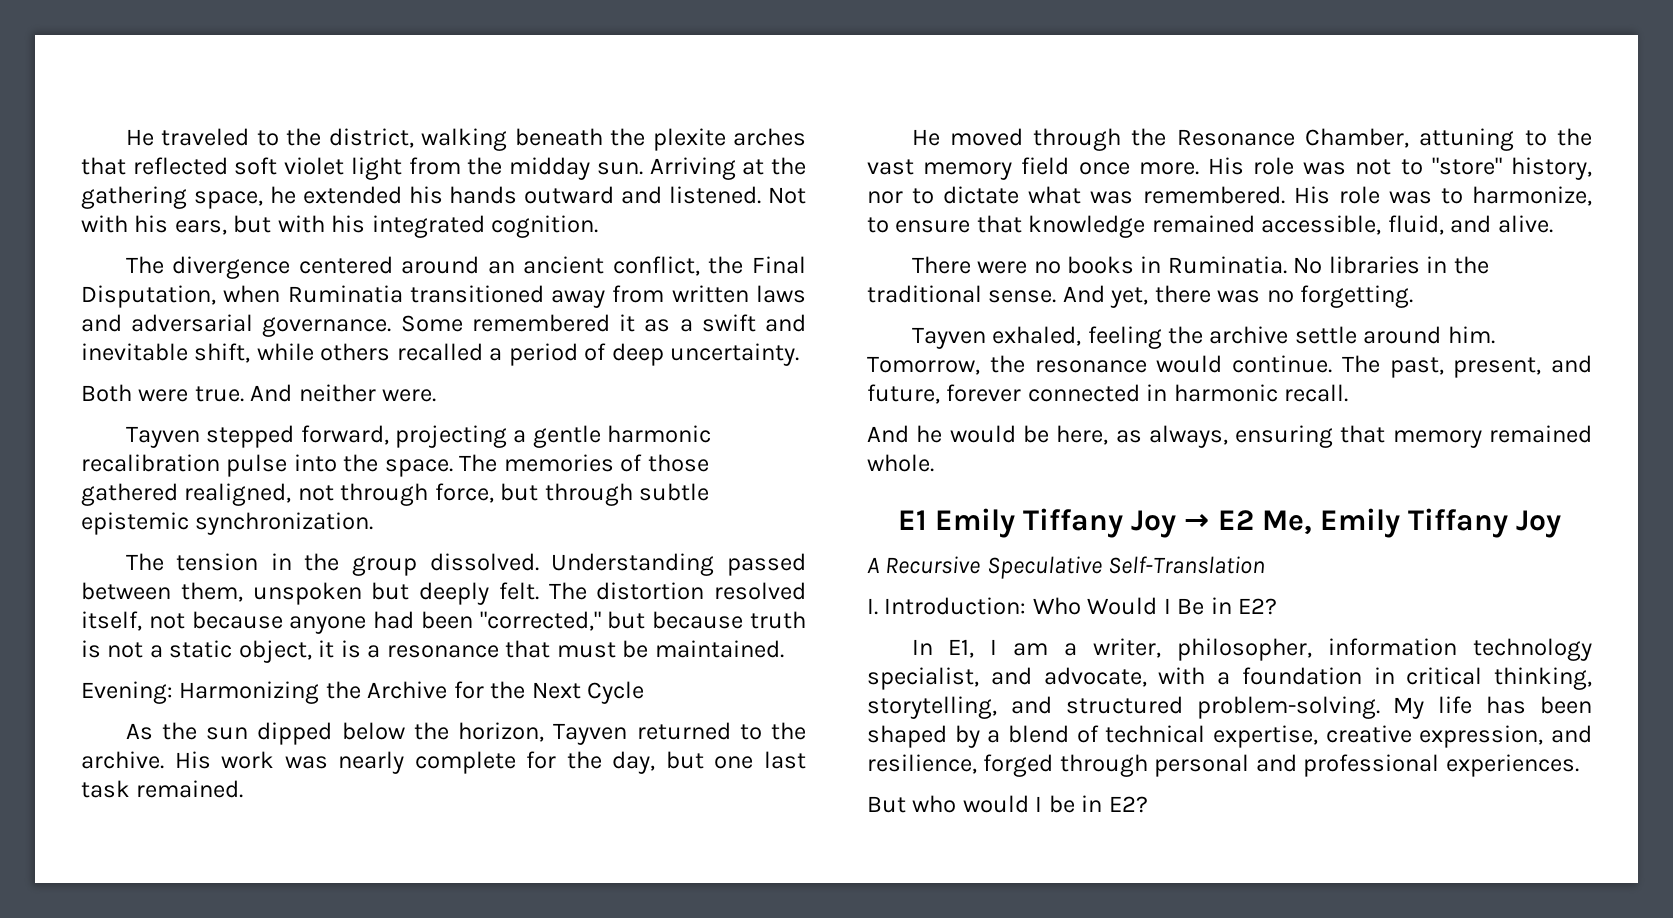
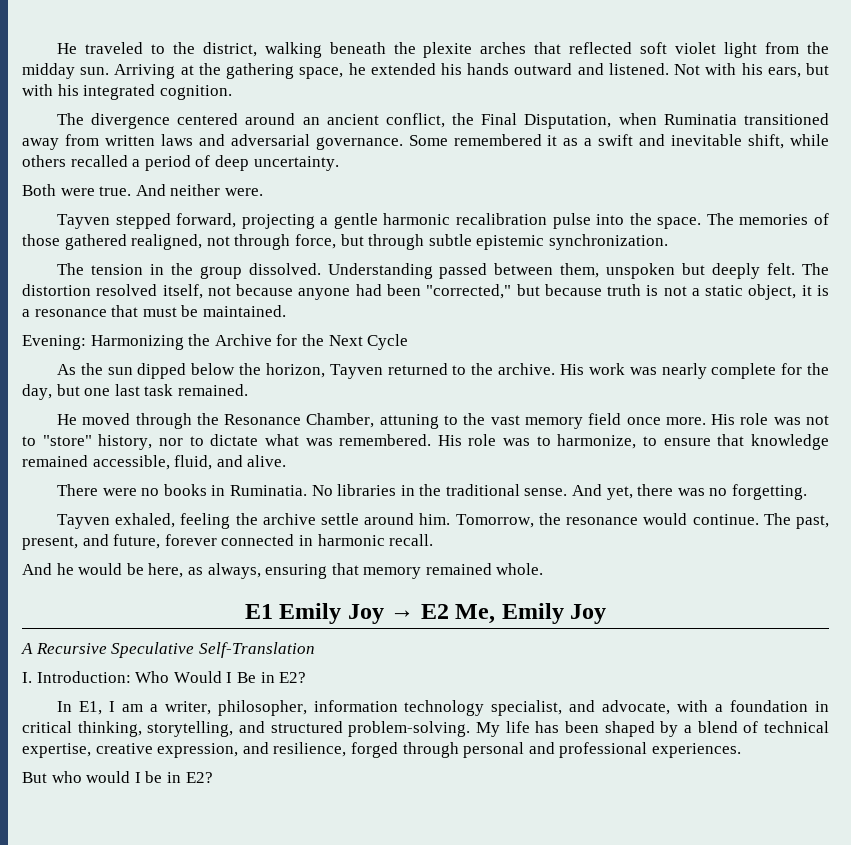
- E1 Emily Tiffany Joy → E2 Me, Emily Tiffany Joy
+ E1 Emily Joy → E2 Me, Emily Joy

